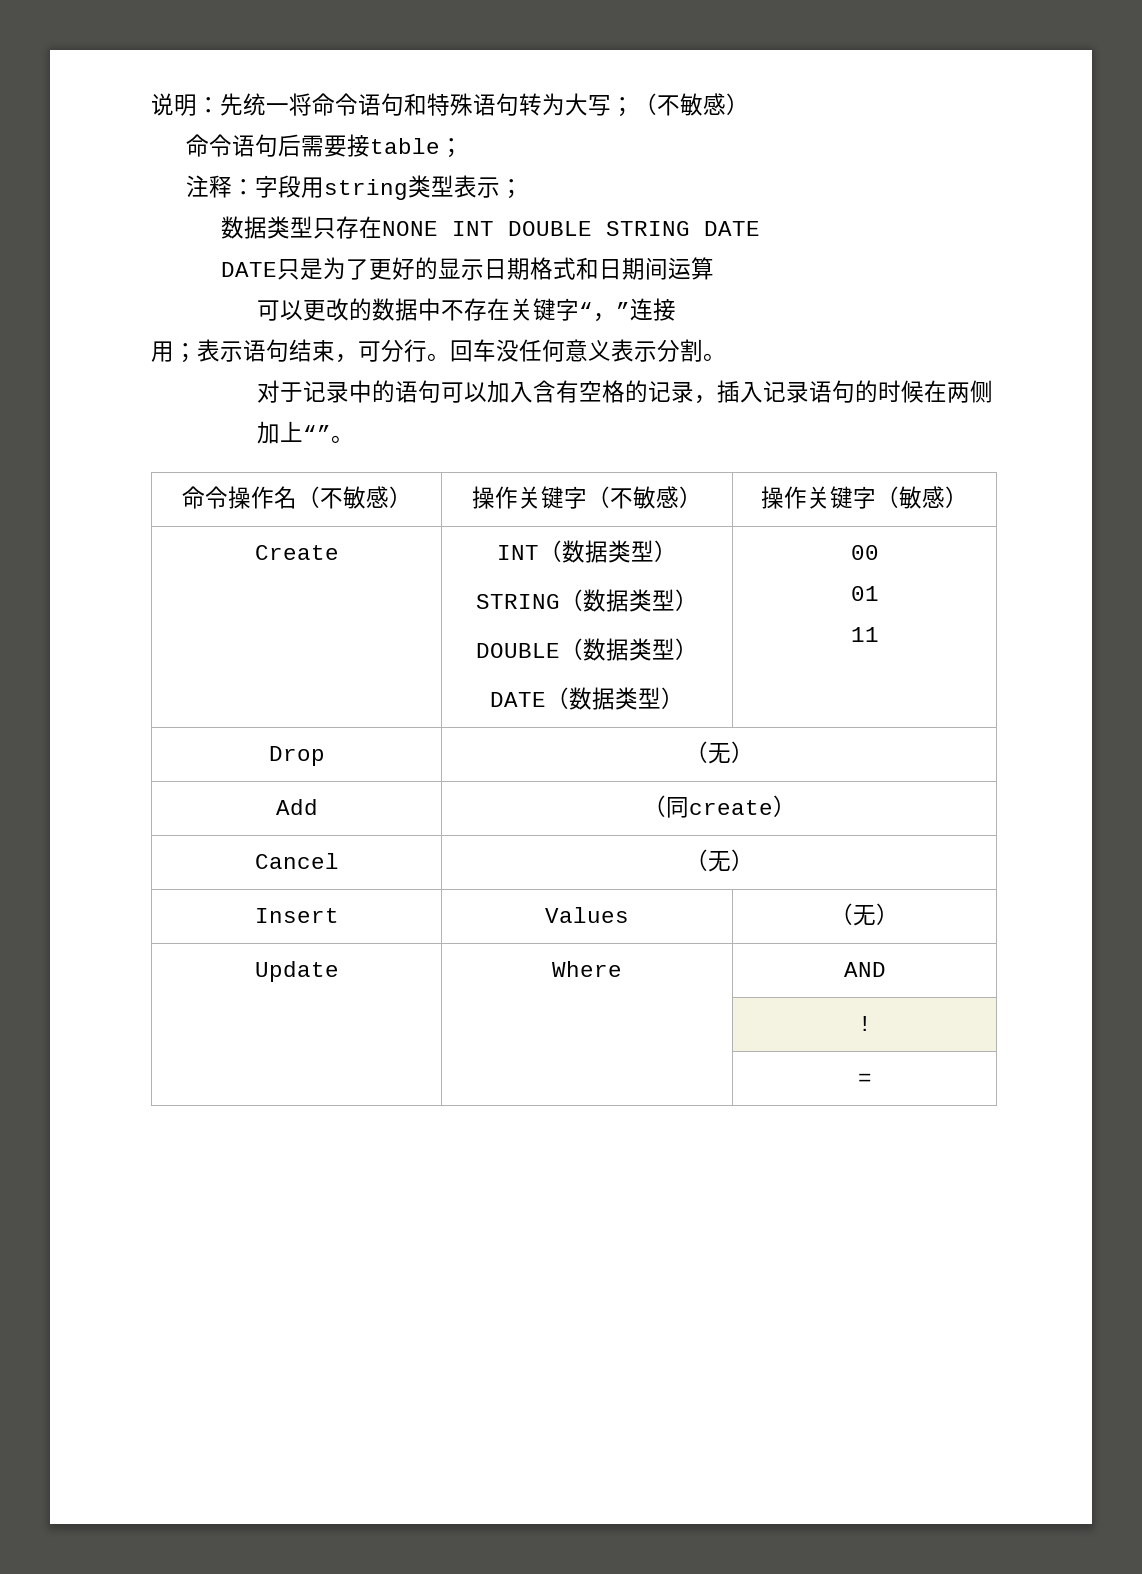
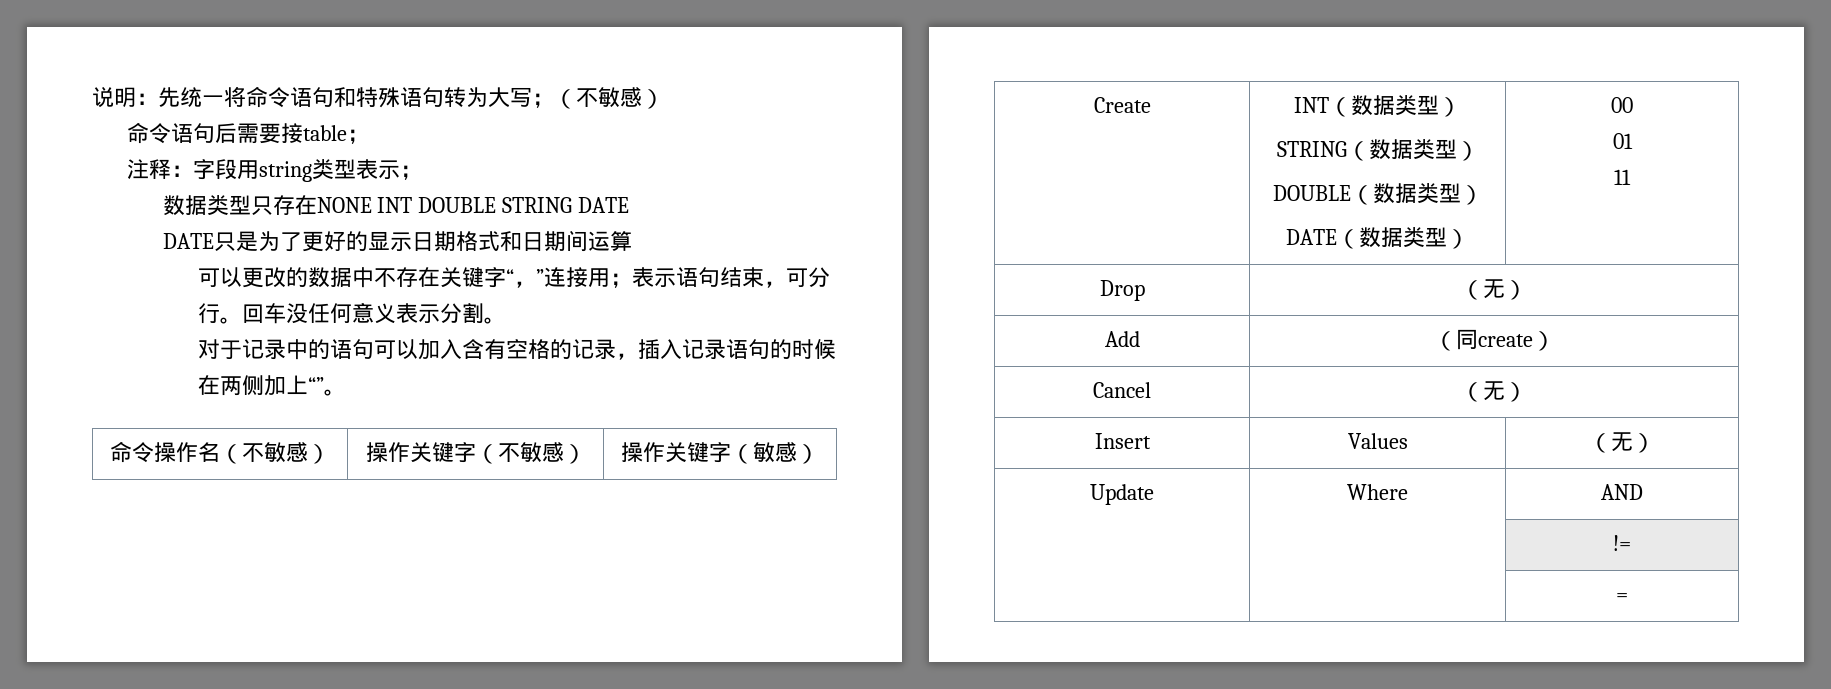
- 可以更改的数据中不存在关键字“，”连接
- 用；表示语句结束，可分行。
+ 可以更改的数据中不存在关键字“，”连接用；表示语句结束，可分行。
- | | !
+ | | !=

